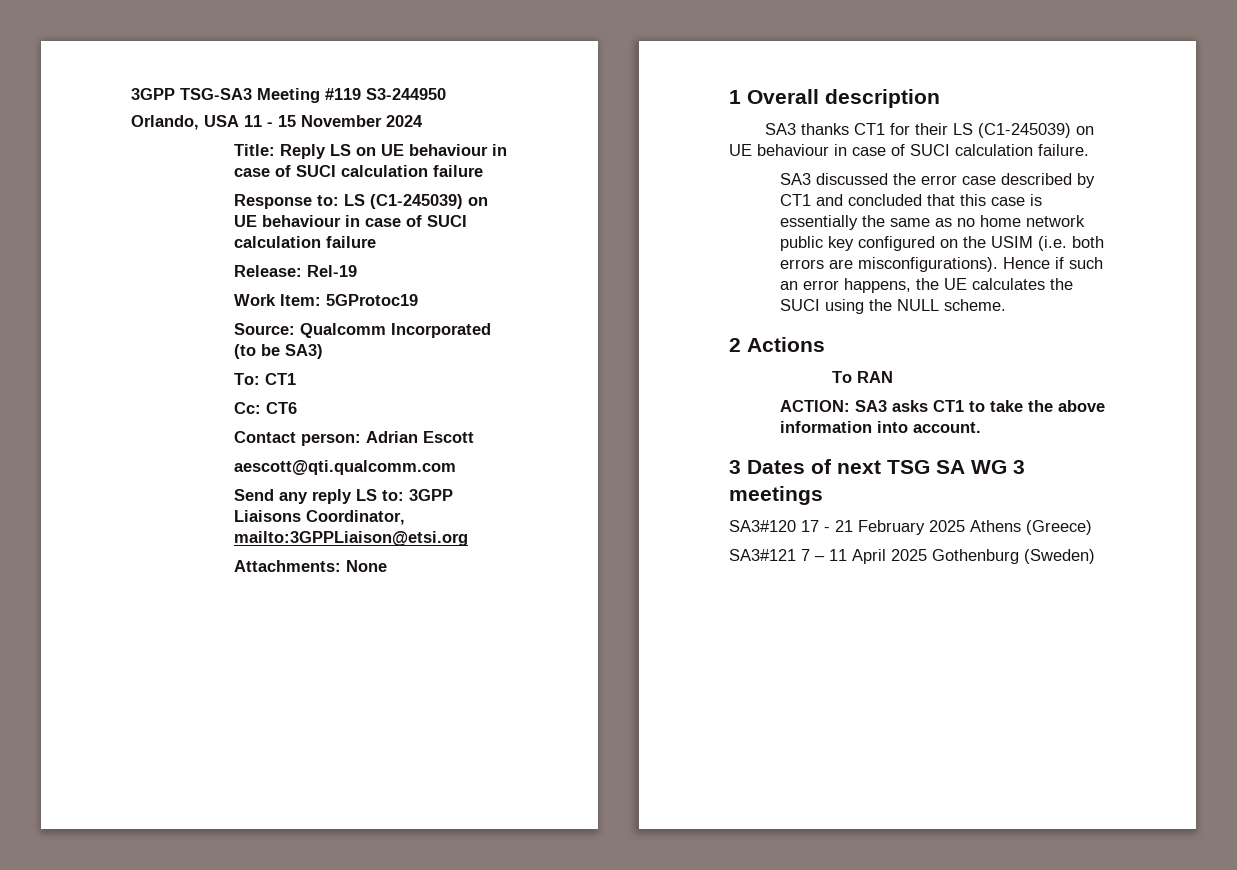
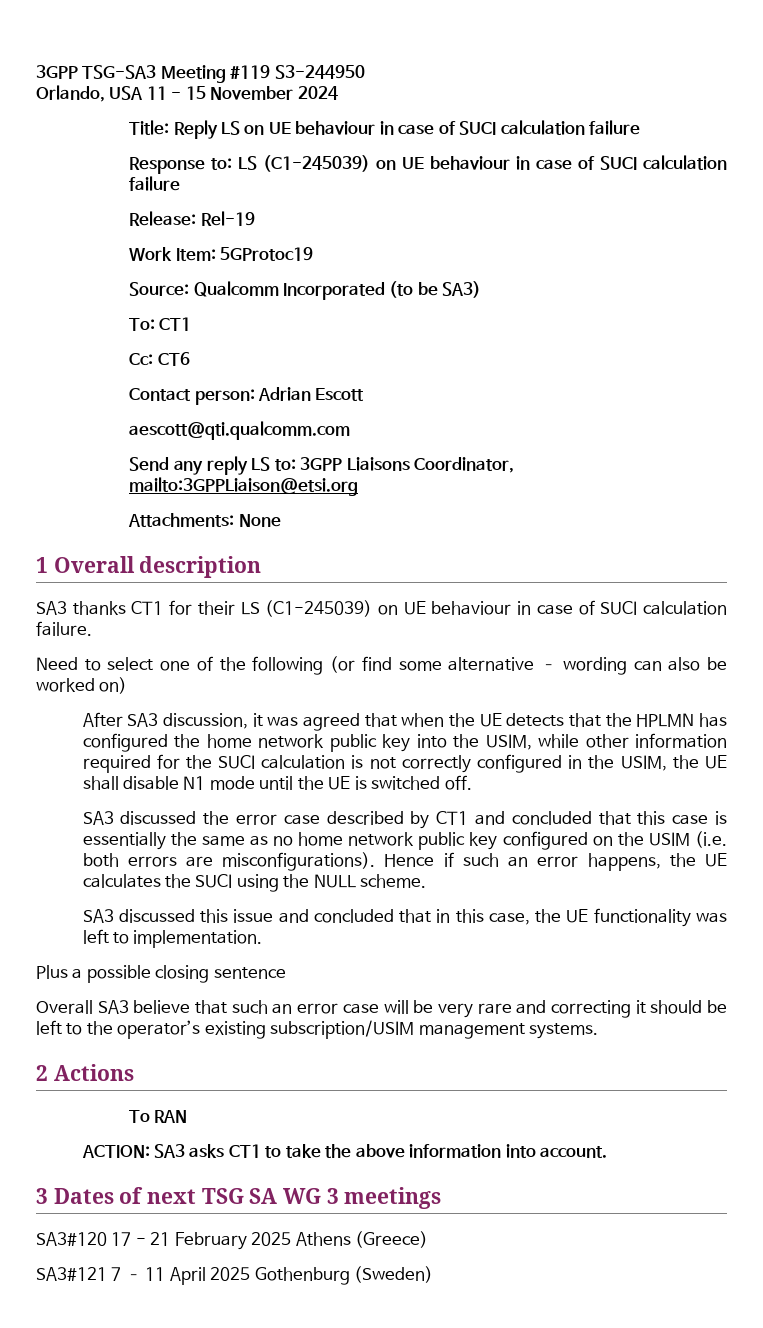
+ Need to select one of the following (or find some alternative – wording can also be worked on)
+ After SA3 discussion, it was agreed that when the UE detects that the HPLMN has configured the home network public key into the USIM, while other information required for the SUCI calculation is not correctly configured in the USIM, the UE shall disable N1 mode until the UE is switched off.
+ SA3 discussed this issue and concluded that in this case, the UE functionality was left to implementation.
+ Plus a possible closing sentence
+ Overall SA3 believe that such an error case will be very rare and correcting it should be left to the operator’s existing subscription/USIM management systems.

